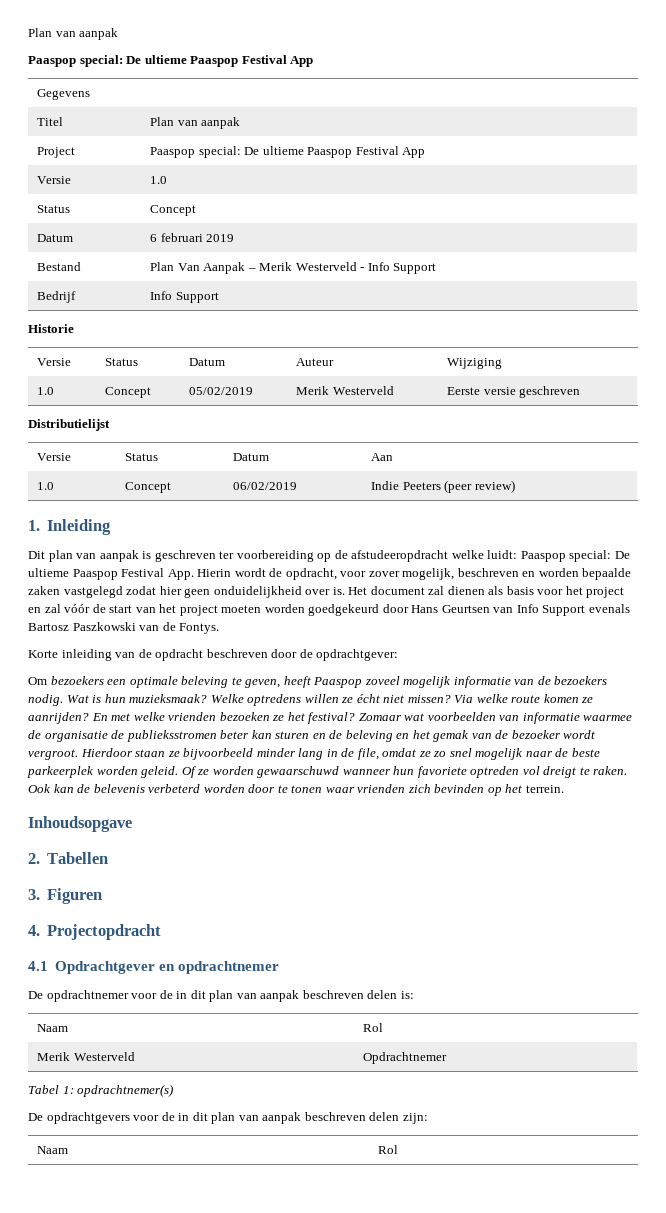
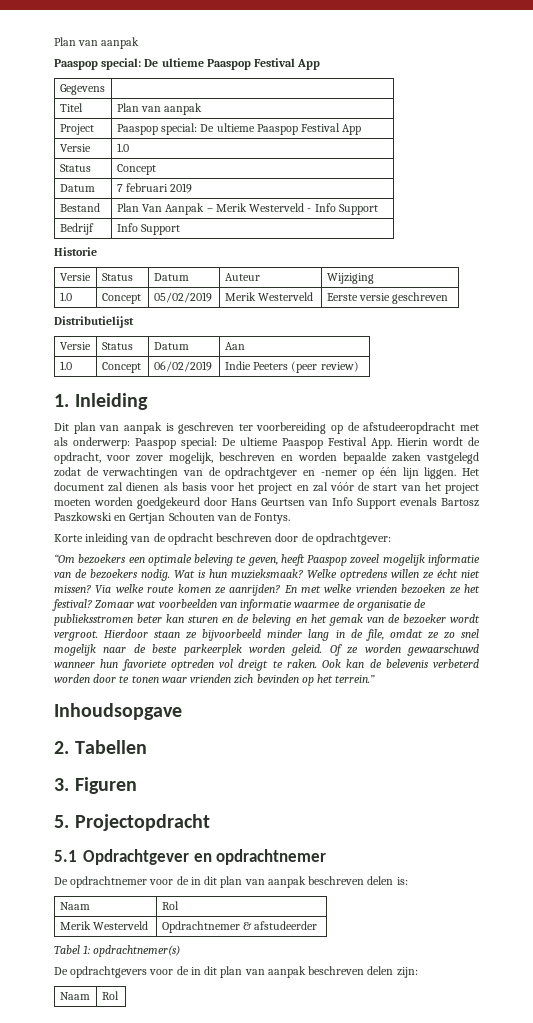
- Datum | 6 februari 2019
+ Datum | 7 februari 2019
- Dit plan van aanpak is geschreven ter voorbereiding op de afstudeeropdracht welke luidt: Paaspop special: De ultieme Paaspop Festival App. Hierin wordt de opdracht, voor zover mogelijk, beschreven en worden bepaalde zaken vastgelegd zodat hier geen onduidelijkheid over is.
+ Dit plan van aanpak is geschreven ter voorbereiding op de afstudeeropdracht met als onderwerp: Paaspop special: De ultieme Paaspop Festival App. Hierin wordt de opdracht, voor zover mogelijk, beschreven en worden bepaalde zaken vastgelegd zodat de verwachtingen van de opdrachtgever en -nemer op één lijn liggen.
- Het document zal dienen als basis voor het project en zal vóór de start van het project moeten worden goedgekeurd door Hans Geurtsen van Info Support evenals Bartosz Paszkowski van de Fontys.
+ Het document zal dienen als basis voor het project en zal vóór de start van het project moeten worden goedgekeurd door Hans Geurtsen van Info Support evenals Bartosz Paszkowski en Gertjan Schouten van de Fontys.
- Om bezoekers een optimale beleving te geven, heeft Paaspop zoveel mogelijk informatie van de bezoekers nodig.
+ “Om bezoekers een optimale beleving te geven, heeft Paaspop zoveel mogelijk informatie van de bezoekers nodig.
- Ook kan de belevenis verbeterd worden door te tonen waar vrienden zich bevinden op het terrein.
+ Ook kan de belevenis verbeterd worden door te tonen waar vrienden zich bevinden op het terrein.”
- 4. Projectopdracht
+ 5. Projectopdracht
- 4.1 Opdrachtgever en opdrachtnemer
+ 5.1 Opdrachtgever en opdrachtnemer
- Merik Westerveld | Opdrachtnemer
+ Merik Westerveld | Opdrachtnemer & afstudeerder

